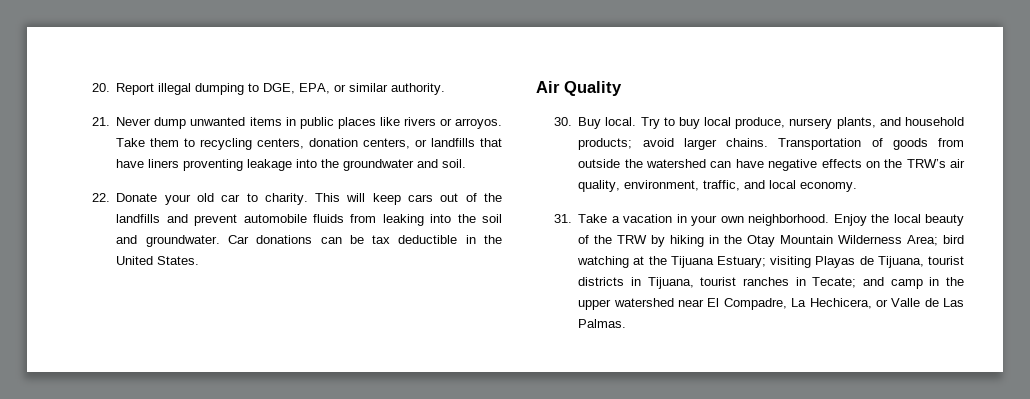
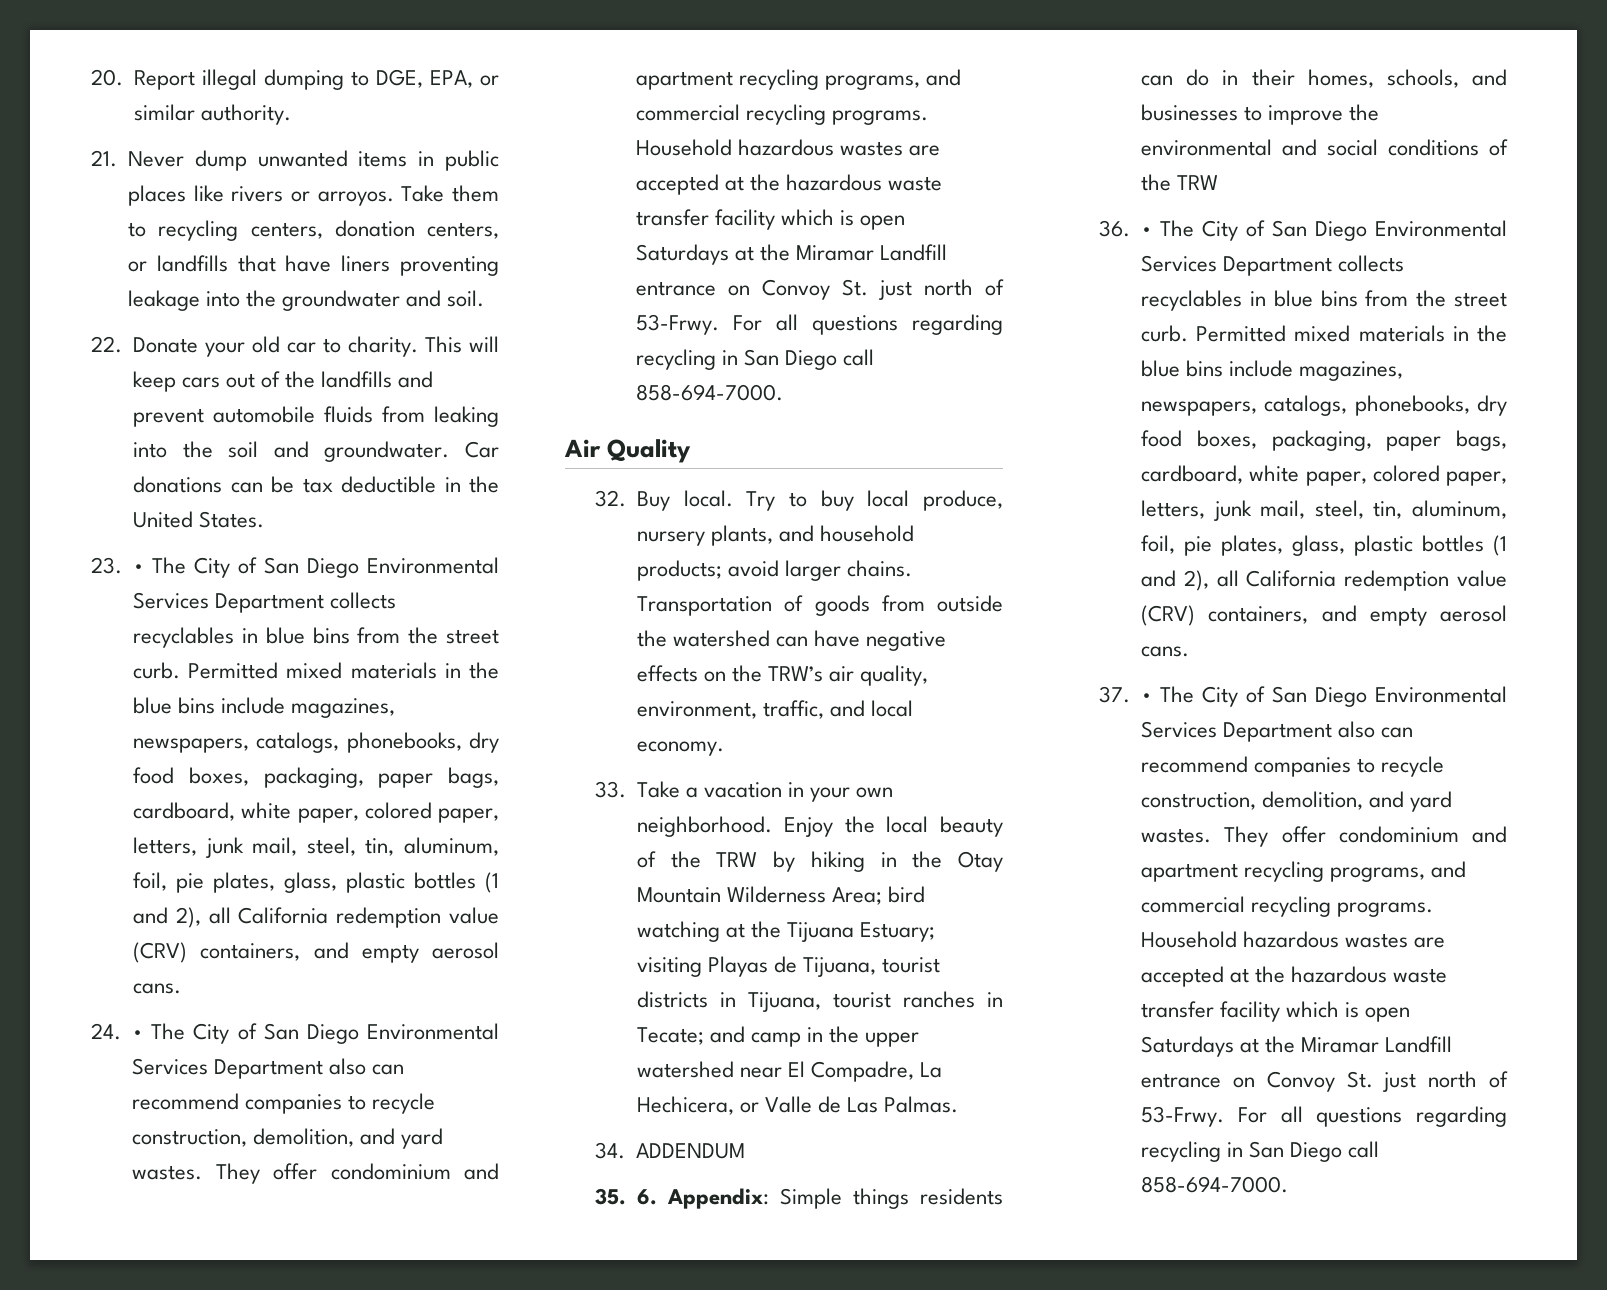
+ 23. • The City of San Diego Environmental Services Department collects recyclables in blue bins from the street curb. Permitted mixed materials in the blue bins include magazines, newspapers, catalogs, phonebooks, dry food boxes, packaging, paper bags, cardboard, white paper, colored paper, letters, junk mail, steel, tin, aluminum, foil, pie plates, glass, plastic bottles (1 and 2), all California redemption value (CRV) containers, and empty aerosol cans.
+ 24. • The City of San Diego Environmental Services Department also can recommend companies to recycle construction, demolition, and yard wastes. They offer condominium and apartment recycling programs, and commercial recycling programs. Household hazardous wastes are accepted at the hazardous waste transfer facility which is open Saturdays at the Miramar Landfill entrance on Convoy St. just north of 53-Frwy. For all questions regarding recycling in San Diego call 858-694-7000.
- 30. Buy local.
+ 32. Buy local.
- 31. Take a vacation in your own neighborhood.
+ 33. Take a vacation in your own neighborhood.
+ 34. ADDENDUM
+ 35. 6. Appendix: Simple things residents can do in their homes, schools, and businesses to improve the environmental and social conditions of the TRW
+ 36. • The City of San Diego Environmental Services Department collects recyclables in blue bins from the street curb. Permitted mixed materials in the blue bins include magazines, newspapers, catalogs, phonebooks, dry food boxes, packaging, paper bags, cardboard, white paper, colored paper, letters, junk mail, steel, tin, aluminum, foil, pie plates, glass, plastic bottles (1 and 2), all California redemption value (CRV) containers, and empty aerosol cans.
+ 37. • The City of San Diego Environmental Services Department also can recommend companies to recycle construction, demolition, and yard wastes. They offer condominium and apartment recycling programs, and commercial recycling programs. Household hazardous wastes are accepted at the hazardous waste transfer facility which is open Saturdays at the Miramar Landfill entrance on Convoy St. just north of 53-Frwy. For all questions regarding recycling in San Diego call 858-694-7000.

